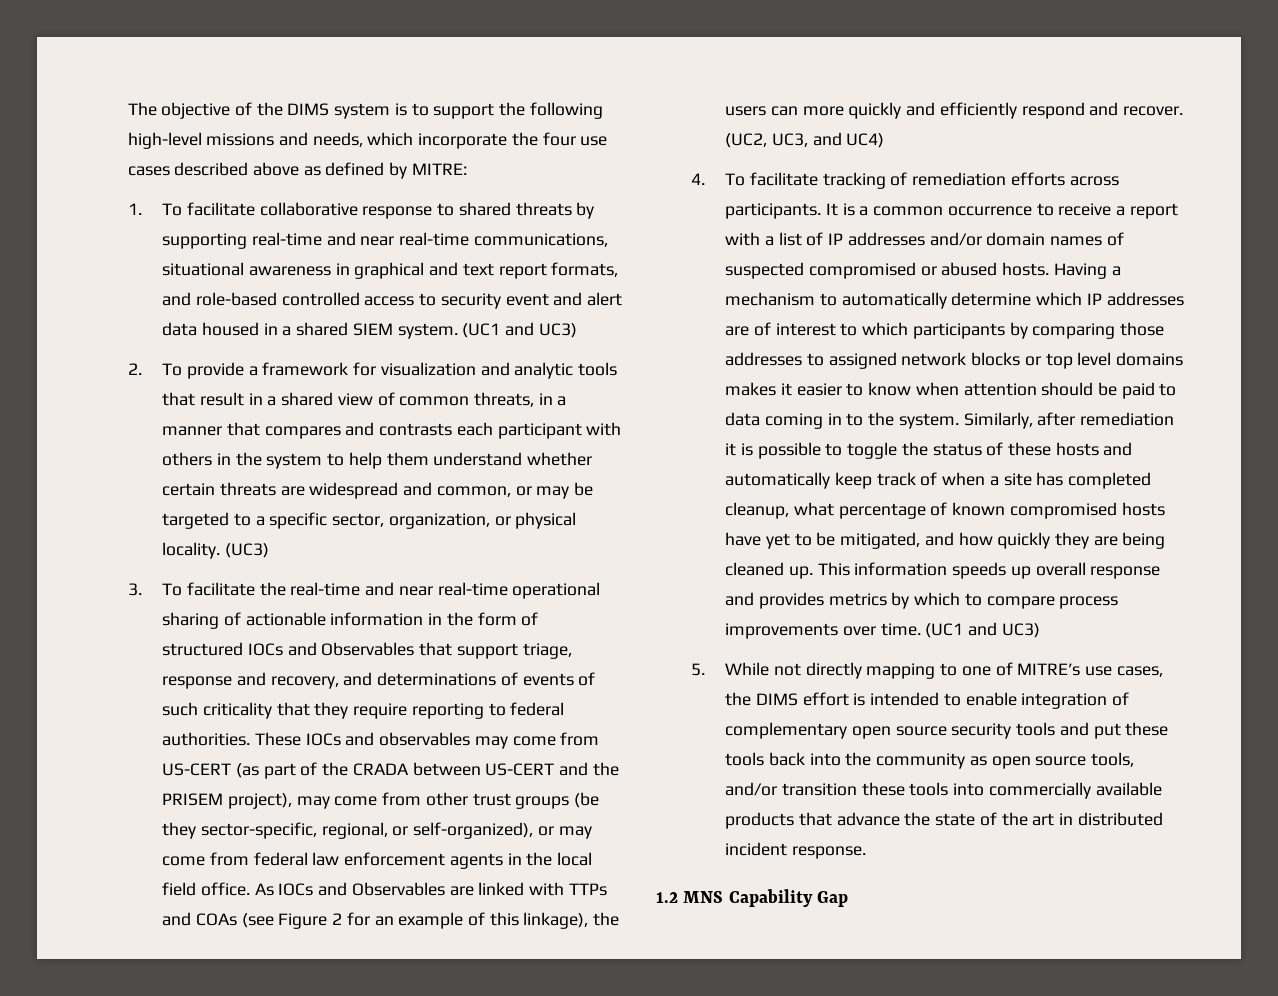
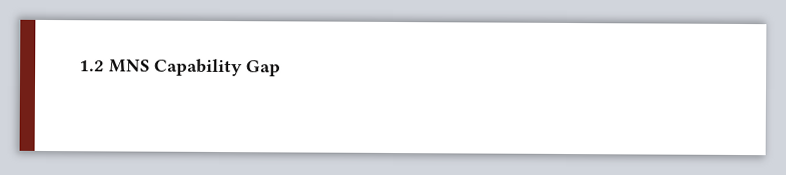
- The objective of the DIMS system is to support the following high-level missions and needs, which incorporate the four use cases described above as defined by MITRE:
- 1. To facilitate collaborative response to shared threats by supporting real-time and near real-time communications, situational awareness in graphical and text report formats, and role-based controlled access to security event and alert data housed in a shared SIEM system. (UC1 and UC3)
- 2. To provide a framework for visualization and analytic tools that result in a shared view of common threats, in a manner that compares and contrasts each participant with others in the system to help them understand whether certain threats are widespread and common, or may be targeted to a specific sector, organization, or physical locality. (UC3)
- 3. To facilitate the real-time and near real-time operational sharing of actionable information in the form of structured IOCs and Observables that support triage, response and recovery, and determinations of events of such criticality that they require reporting to federal authorities. These IOCs and observables may come from US-CERT (as part of the CRADA between US-CERT and the PRISEM project), may come from other trust groups (be they sector-specific, regional, or self-organized), or may come from federal law enforcement agents in the local field office. As IOCs and Observables are linked with TTPs and COAs (see Figure 2 for an example of this linkage), the users can more quickly and efficiently respond and recover. (UC2, UC3, and UC4)
- 4. To facilitate tracking of remediation efforts across participants. It is a common occurrence to receive a report with a list of IP addresses and/or domain names of suspected compromised or abused hosts. Having a mechanism to automatically determine which IP addresses are of interest to which participants by comparing those addresses to assigned network blocks or top level domains makes it easier to know when attention should be paid to data coming in to the system. Similarly, after remediation it is possible to toggle the status of these hosts and automatically keep track of when a site has completed cleanup, what percentage of known compromised hosts have yet to be mitigated, and how quickly they are being cleaned up. This information speeds up overall response and provides metrics by which to compare process improvements over time. (UC1 and UC3)
- 5. While not directly mapping to one of MITRE’s use cases, the DIMS effort is intended to enable integration of complementary open source security tools and put these tools back into the community as open source tools, and/or transition these tools into commercially available products that advance the state of the art in distributed incident response.

